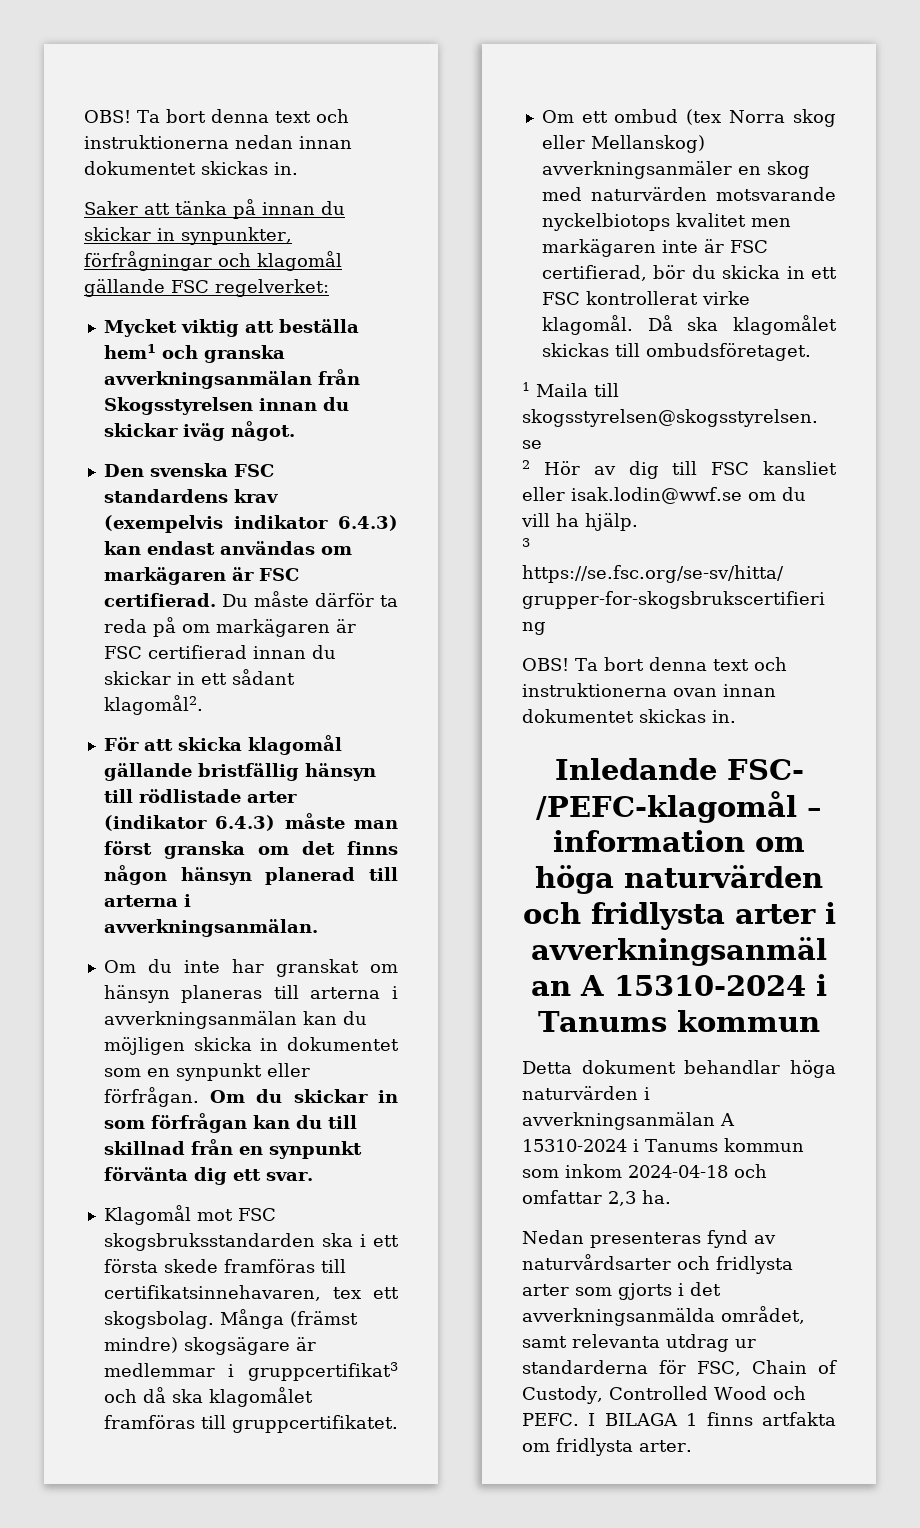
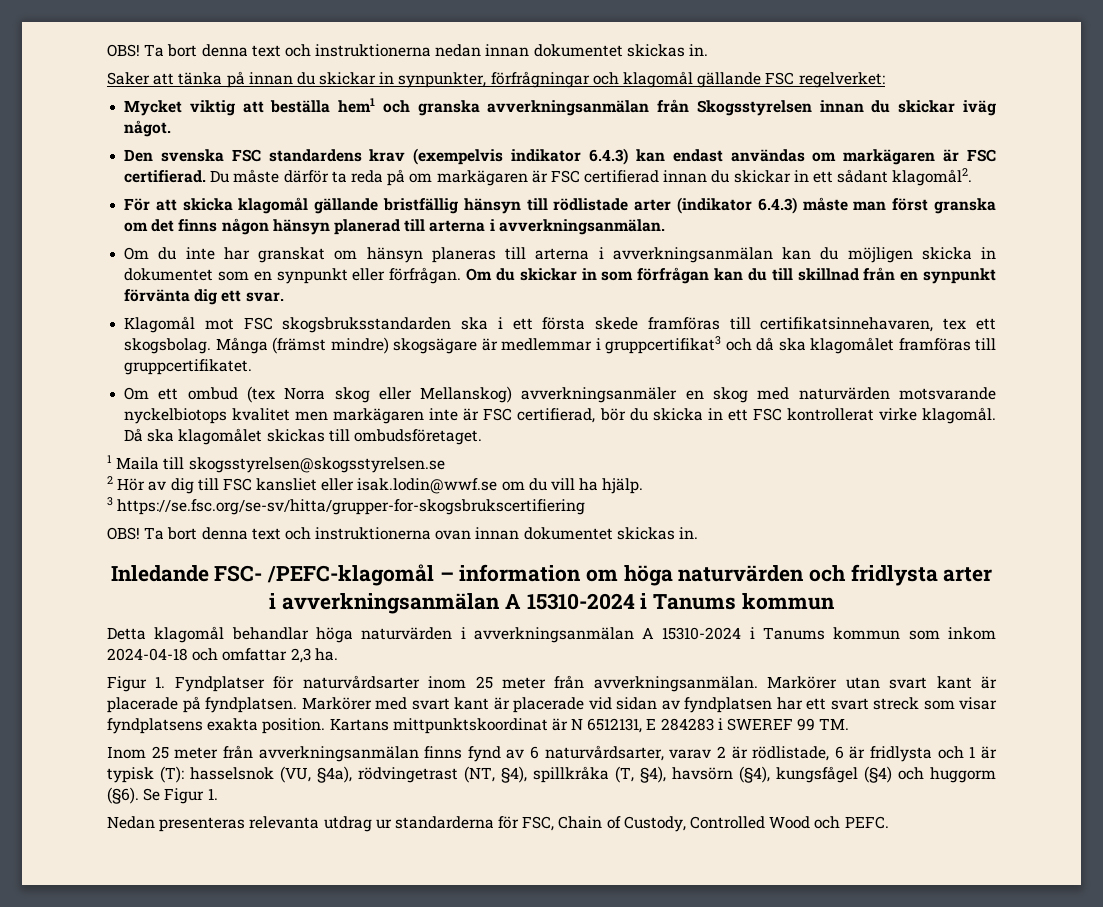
- Detta dokument behandlar höga naturvärden i avverkningsanmälan A 15310-2024 i Tanums kommun som inkom 2024-04-18 och omfattar 2,3 ha.
+ Detta klagomål behandlar höga naturvärden i avverkningsanmälan A 15310-2024 i Tanums kommun som inkom 2024-04-18 och omfattar 2,3 ha.
- Nedan presenteras fynd av naturvårdsarter och fridlysta arter som gjorts i det avverkningsanmälda området, samt relevanta utdrag ur standarderna för FSC, Chain of Custody, Controlled Wood och PEFC. I BILAGA 1 finns artfakta om fridlysta arter.
+ Figur 1. Fyndplatser för naturvårdsarter inom 25 meter från avverkningsanmälan. Markörer utan svart kant är placerade på fyndplatsen. Markörer med svart kant är placerade vid sidan av fyndplatsen har ett svart streck som visar fyndplatsens exakta position. Kartans mittpunktskoordinat är N 6512131, E 284283 i SWEREF 99 TM.
+ Inom 25 meter från avverkningsanmälan finns fynd av 6 naturvårdsarter, varav 2 är rödlistade, 6 är fridlysta och 1 är typisk (T): hasselsnok (VU, §4a), rödvingetrast (NT, §4), spillkråka (T, §4), havsörn (§4), kungsfågel (§4) och huggorm (§6). Se Figur 1.
+ Nedan presenteras relevanta utdrag ur standarderna för FSC, Chain of Custody, Controlled Wood och PEFC.

